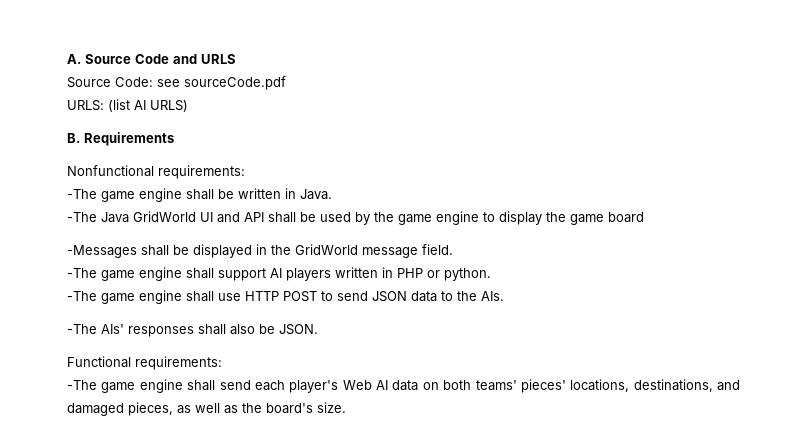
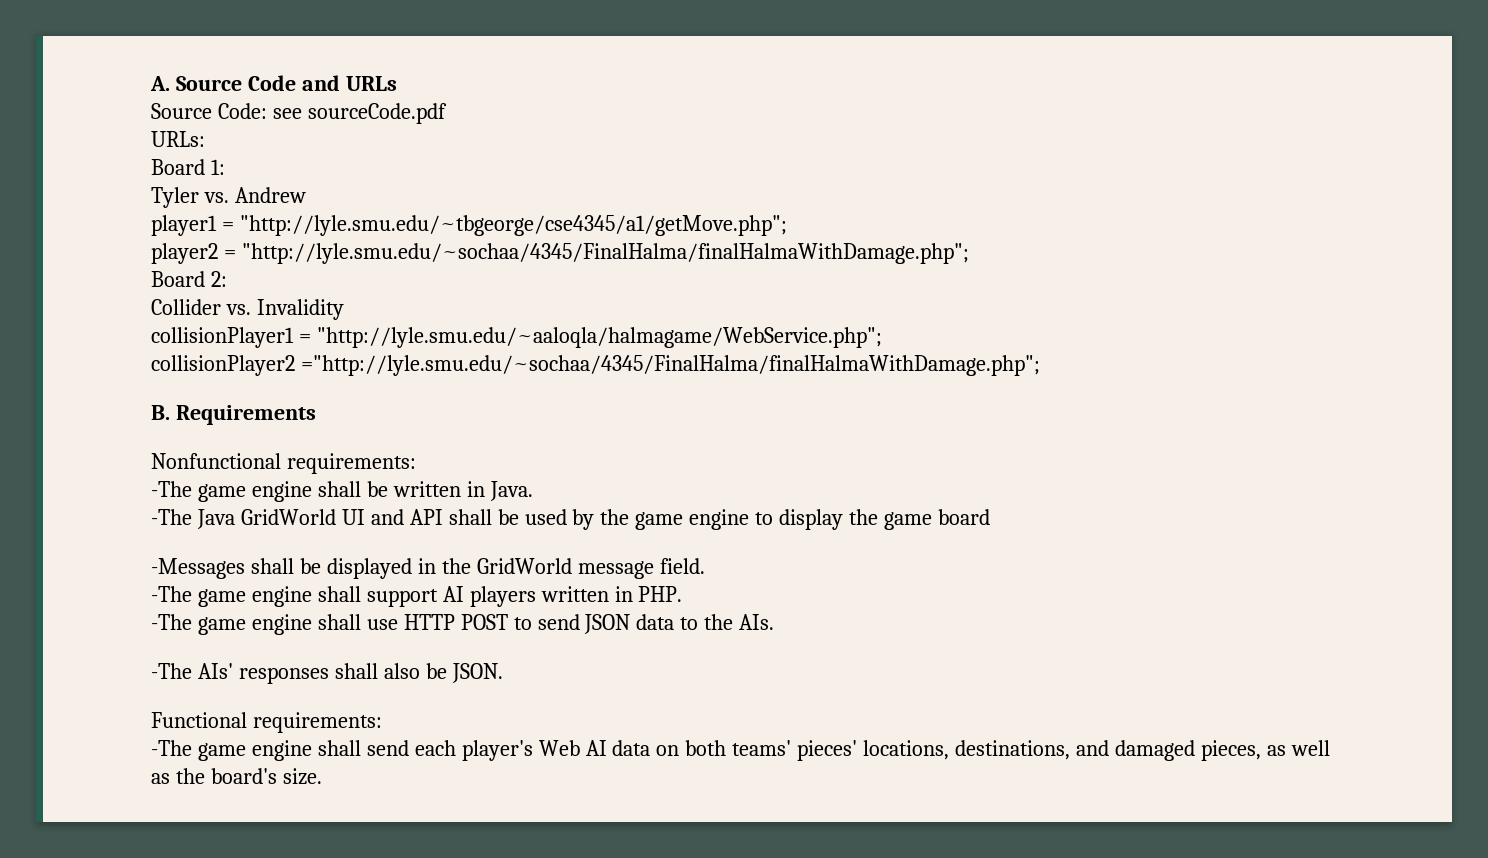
- A. Source Code and URLS
+ A. Source Code and URLs
- URLS: (list AI URLS)
+ URLs:
+ Board 1:
+ Tyler vs. Andrew
+ player1 = "http://lyle.smu.edu/~tbgeorge/cse4345/a1/getMove.php";
+ player2 = "http://lyle.smu.edu/~sochaa/4345/FinalHalma/finalHalmaWithDamage.php";
+ Board 2:
+ Collider vs. Invalidity
+ collisionPlayer1 = "http://lyle.smu.edu/~aaloqla/halmagame/WebService.php";
+ collisionPlayer2 ="http://lyle.smu.edu/~sochaa/4345/FinalHalma/finalHalmaWithDamage.php";
- -The game engine shall support AI players written in PHP or python.
+ -The game engine shall support AI players written in PHP.

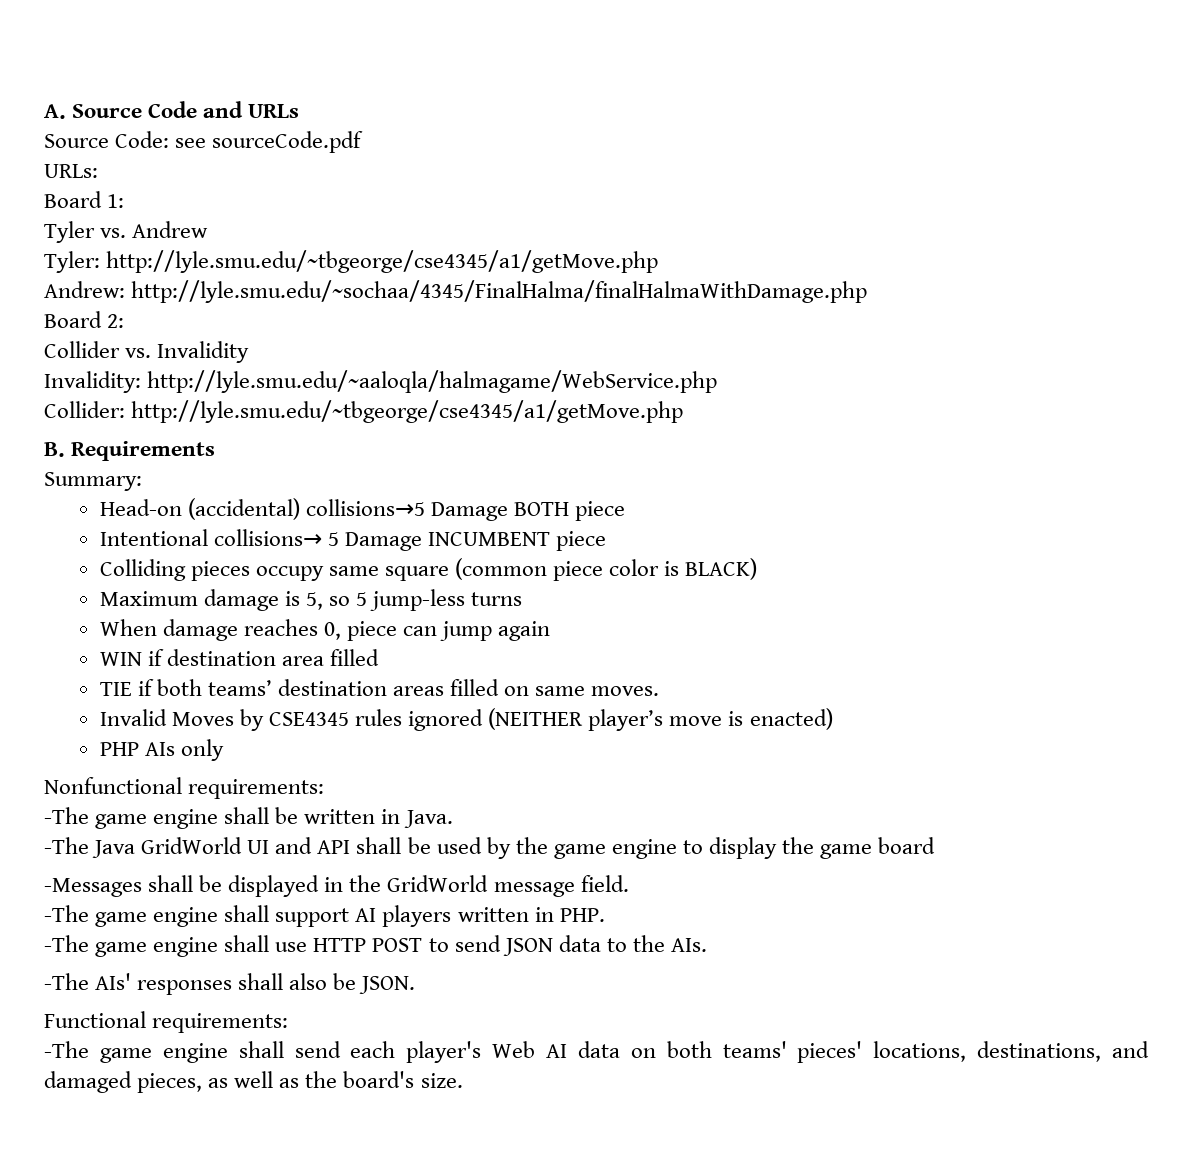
- player1 = "http://lyle.smu.edu/~tbgeorge/cse4345/a1/getMove.php";
- player2 = "http://lyle.smu.edu/~sochaa/4345/FinalHalma/finalHalmaWithDamage.php";
+ Tyler: http://lyle.smu.edu/~tbgeorge/cse4345/a1/getMove.php
+ Andrew: http://lyle.smu.edu/~sochaa/4345/FinalHalma/finalHalmaWithDamage.php
- collisionPlayer1 = "http://lyle.smu.edu/~aaloqla/halmagame/WebService.php";
- collisionPlayer2 ="http://lyle.smu.edu/~sochaa/4345/FinalHalma/finalHalmaWithDamage.php";
+ Invalidity: http://lyle.smu.edu/~aaloqla/halmagame/WebService.php
+ Collider: http://lyle.smu.edu/~tbgeorge/cse4345/a1/getMove.php
  B. Requirements
+ Summary:
+ Head-on (accidental) collisions→5 Damage BOTH piece
+ Intentional collisions→ 5 Damage INCUMBENT piece
+ Colliding pieces occupy same square (common piece color is BLACK)
+ Maximum damage is 5, so 5 jump-less turns
+ When damage reaches 0, piece can jump again
+ WIN if destination area filled
+ TIE if both teams’ destination areas filled on same moves.
+ Invalid Moves by CSE4345 rules ignored (NEITHER player’s move is enacted)
+ PHP AIs only

